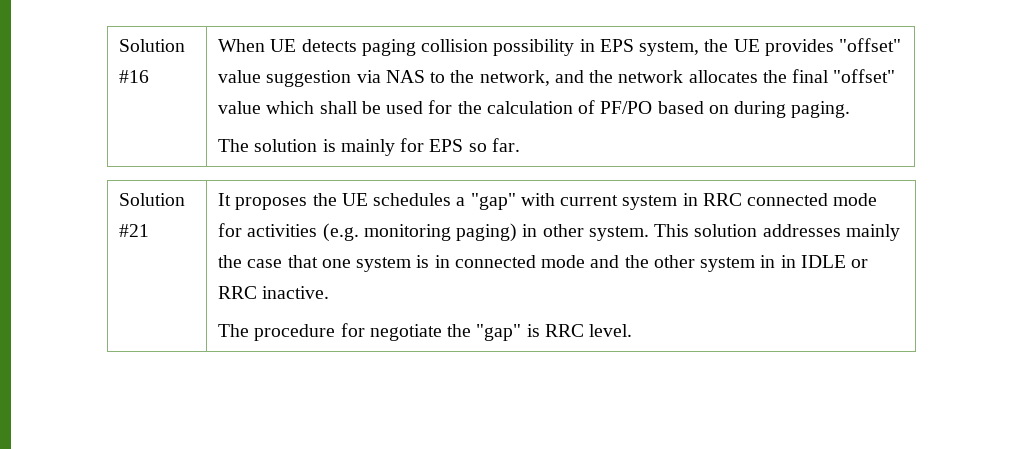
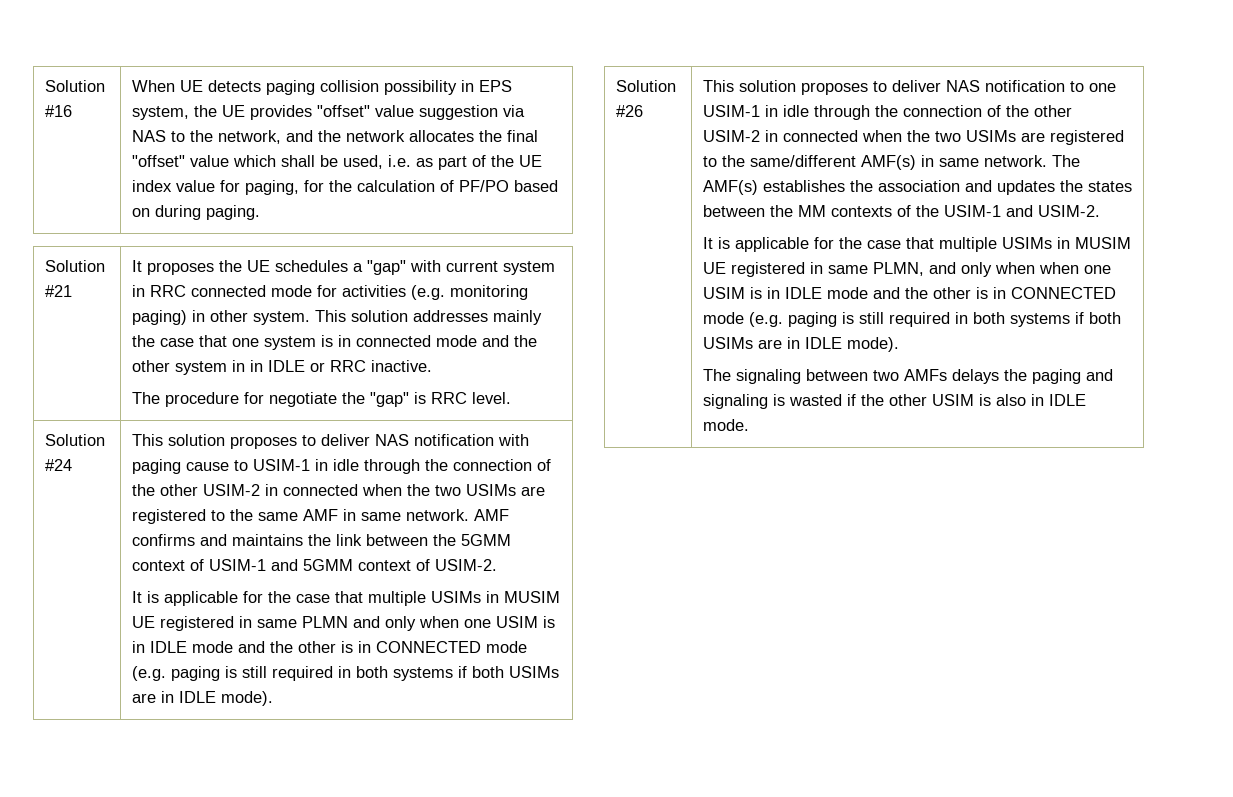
- When UE detects paging collision possibility in EPS system, the UE provides "offset" value suggestion via NAS to the network, and the network allocates the final "offset" value which shall be used for the calculation of PF/PO based on during paging.
+ When UE detects paging collision possibility in EPS system, the UE provides "offset" value suggestion via NAS to the network, and the network allocates the final "offset" value which shall be used, i.e. as part of the UE index value for paging, for the calculation of PF/PO based on during paging.
- The solution is mainly for EPS so far.
+ Solution #24 | This solution proposes to deliver NAS notification with paging cause to USIM-1 in idle through the connection of the other USIM-2 in connected when the two USIMs are registered to the same AMF in same network. AMF confirms and maintains the link between the 5GMM context of USIM-1 and 5GMM context of USIM-2.
+ It is applicable for the case that multiple USIMs in MUSIM UE registered in same PLMN and only when one USIM is in IDLE mode and the other is in CONNECTED mode (e.g. paging is still required in both systems if both USIMs are in IDLE mode).
+ Solution #26 | This solution proposes to deliver NAS notification to one USIM-1 in idle through the connection of the other USIM-2 in connected when the two USIMs are registered to the same/different AMF(s) in same network. The AMF(s) establishes the association and updates the states between the MM contexts of the USIM-1 and USIM-2.
+ It is applicable for the case that multiple USIMs in MUSIM UE registered in same PLMN, and only when when one USIM is in IDLE mode and the other is in CONNECTED mode (e.g. paging is still required in both systems if both USIMs are in IDLE mode).
+ The signaling between two AMFs delays the paging and signaling is wasted if the other USIM is also in IDLE mode.

